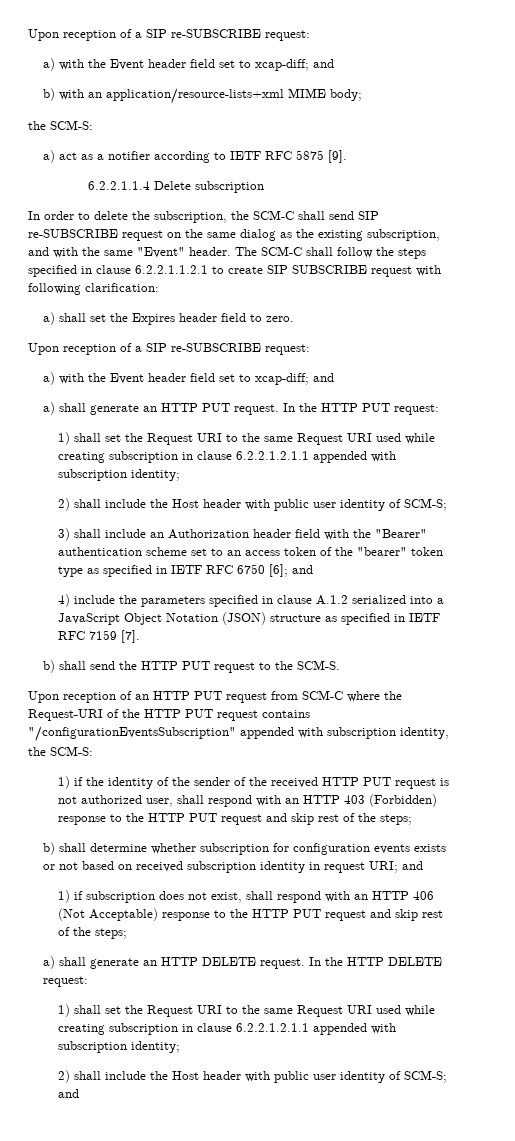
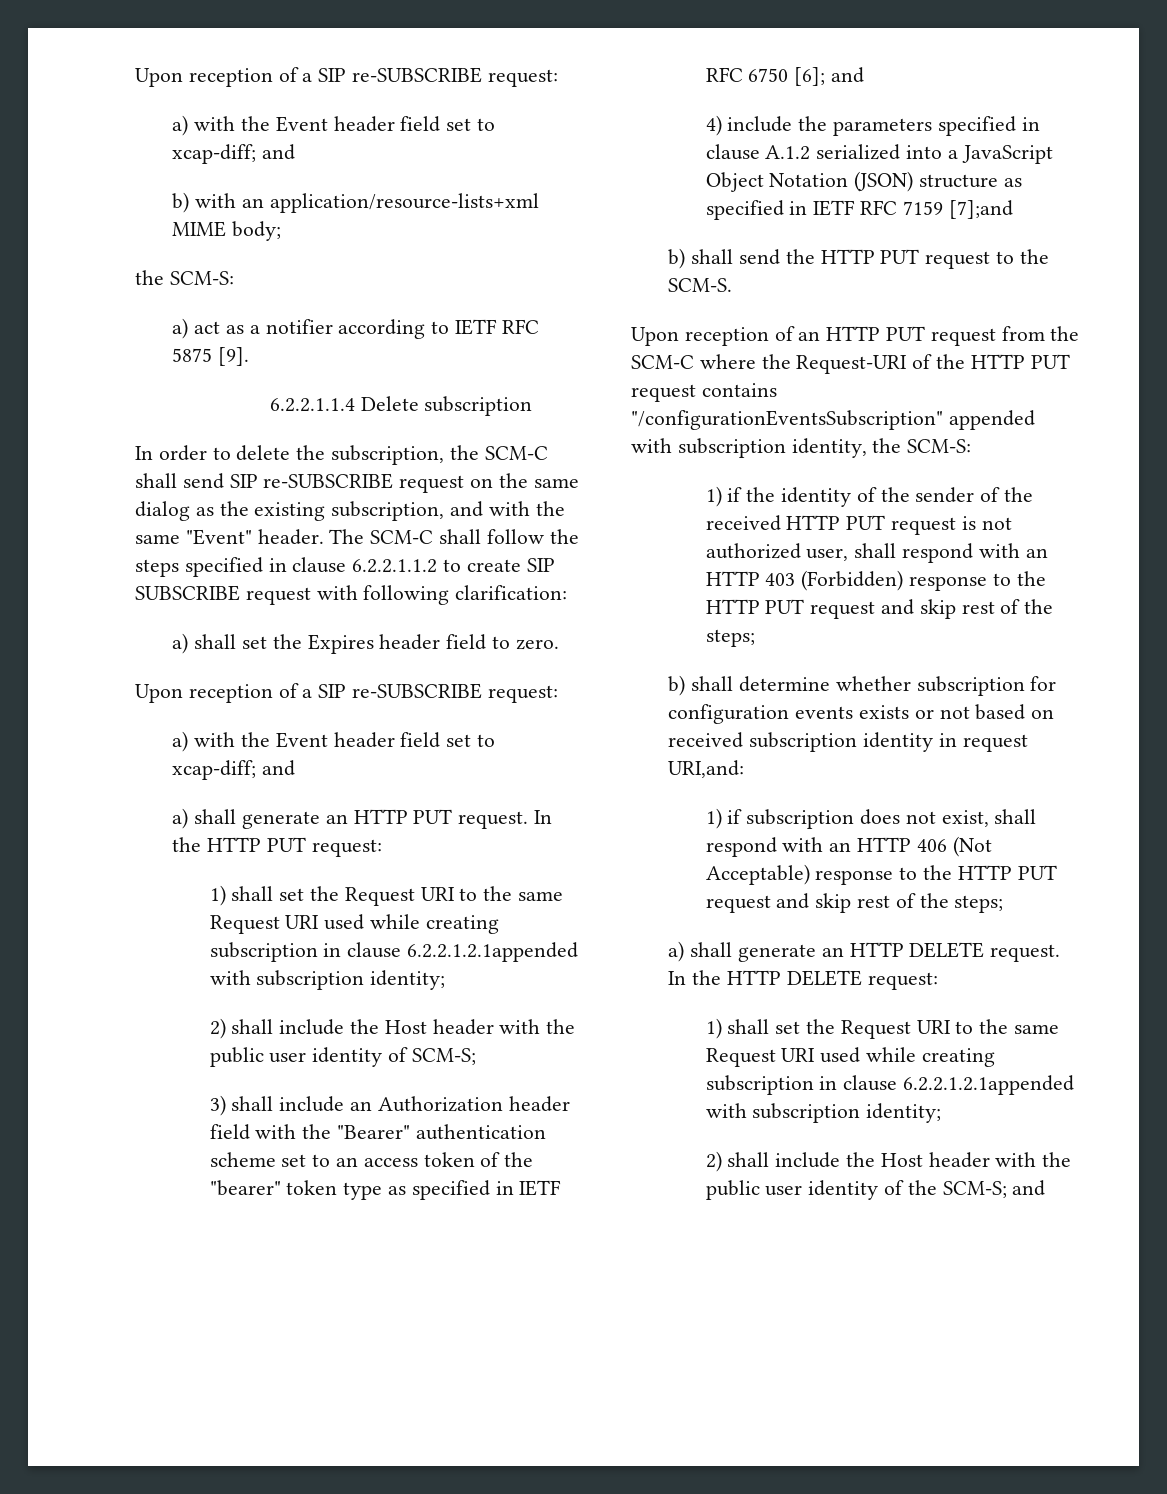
- The SCM-C shall follow the steps specified in clause 6.2.2.1.1.2.1 to create SIP SUBSCRIBE request with following clarification:
+ The SCM-C shall follow the steps specified in clause 6.2.2.1.1.2 to create SIP SUBSCRIBE request with following clarification:
  In the HTTP PUT request:
- 1) shall set the Request URI to the same Request URI used while creating subscription in clause 6.2.2.1.2.1.1 appended with subscription identity;
- 2) shall include the Host header with public user identity of SCM-S;
+ 1) shall set the Request URI to the same Request URI used while creating subscription in clause 6.2.2.1.2.1appended with subscription identity;
+ 2) shall include the Host header with the public user identity of SCM-S;
- 4) include the parameters specified in clause A.1.2 serialized into a JavaScript Object Notation (JSON) structure as specified in IETF RFC 7159 [7].
+ 4) include the parameters specified in clause A.1.2 serialized into a JavaScript Object Notation (JSON) structure as specified in IETF RFC 7159 [7];and
- Upon reception of an HTTP PUT request from SCM-C where the Request-URI of the HTTP PUT request contains "/configurationEventsSubscription" appended with subscription identity, the SCM-S:
+ Upon reception of an HTTP PUT request from the SCM-C where the Request-URI of the HTTP PUT request contains "/configurationEventsSubscription" appended with subscription identity, the SCM-S:
- b) shall determine whether subscription for configuration events exists or not based on received subscription identity in request URI; and
+ b) shall determine whether subscription for configuration events exists or not based on received subscription identity in request URI,and:
  In the HTTP DELETE request:
- 1) shall set the Request URI to the same Request URI used while creating subscription in clause 6.2.2.1.2.1.1 appended with subscription identity;
+ 1) shall set the Request URI to the same Request URI used while creating subscription in clause 6.2.2.1.2.1appended with subscription identity;
- 2) shall include the Host header with public user identity of SCM-S; and
+ 2) shall include the Host header with the public user identity of the SCM-S; and

